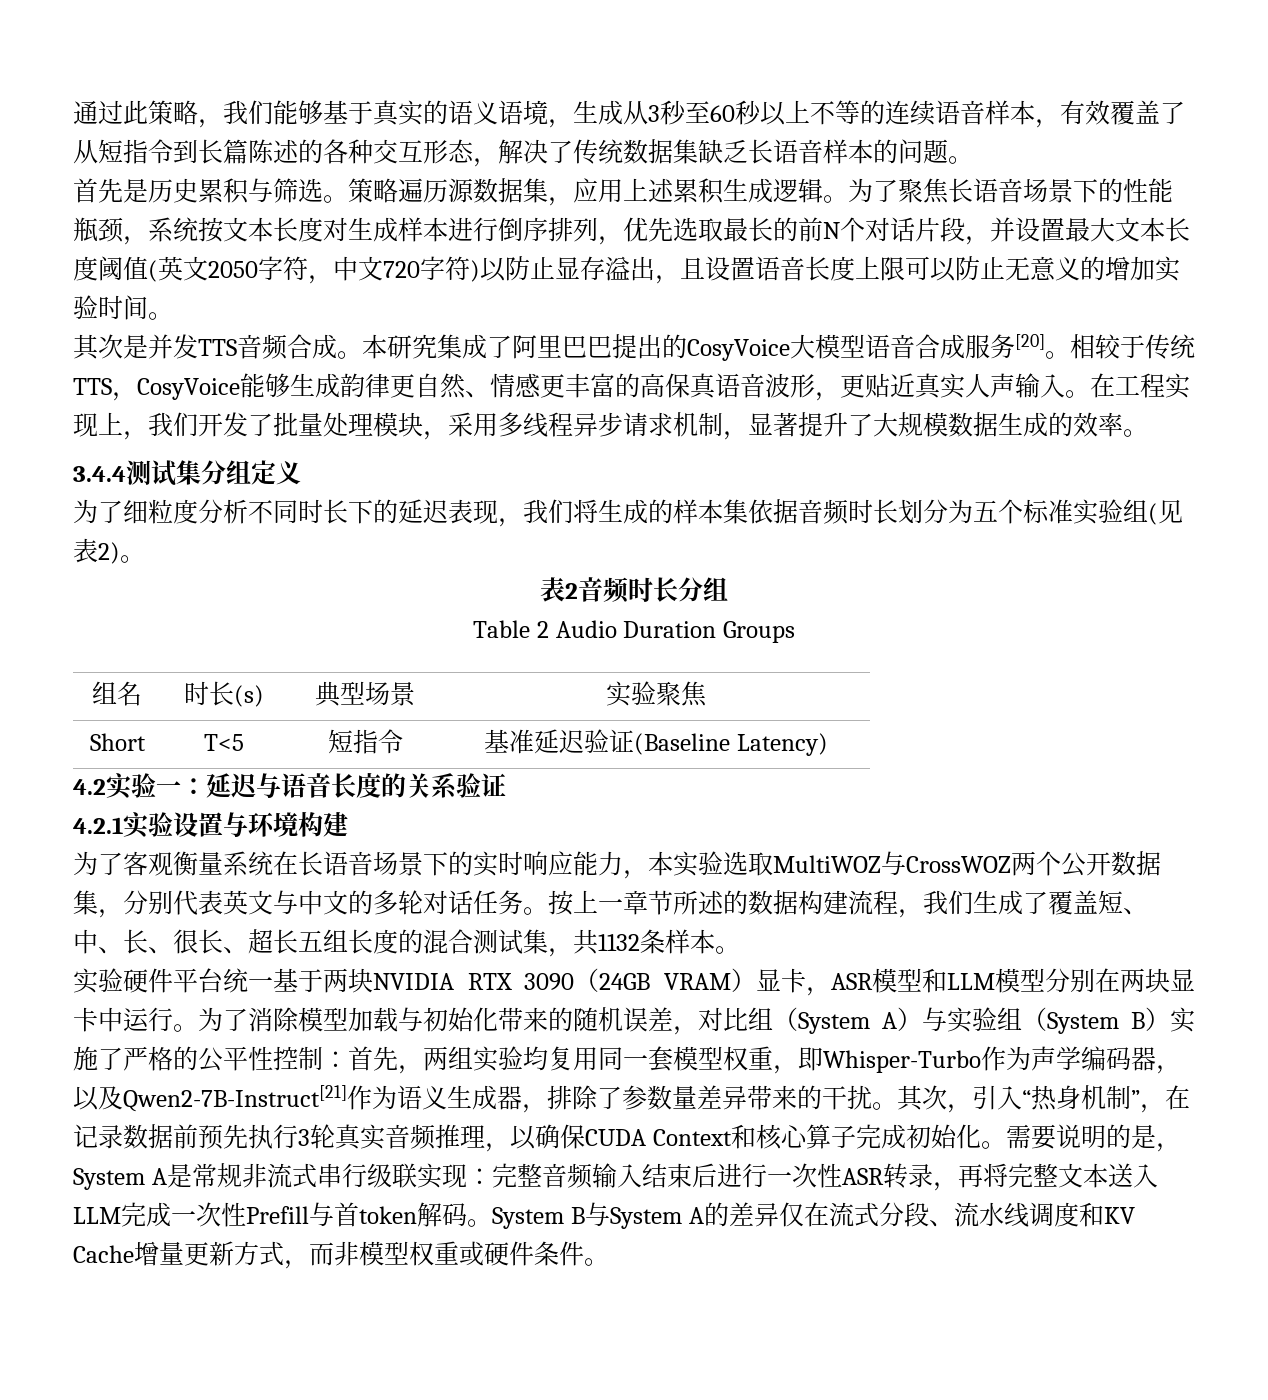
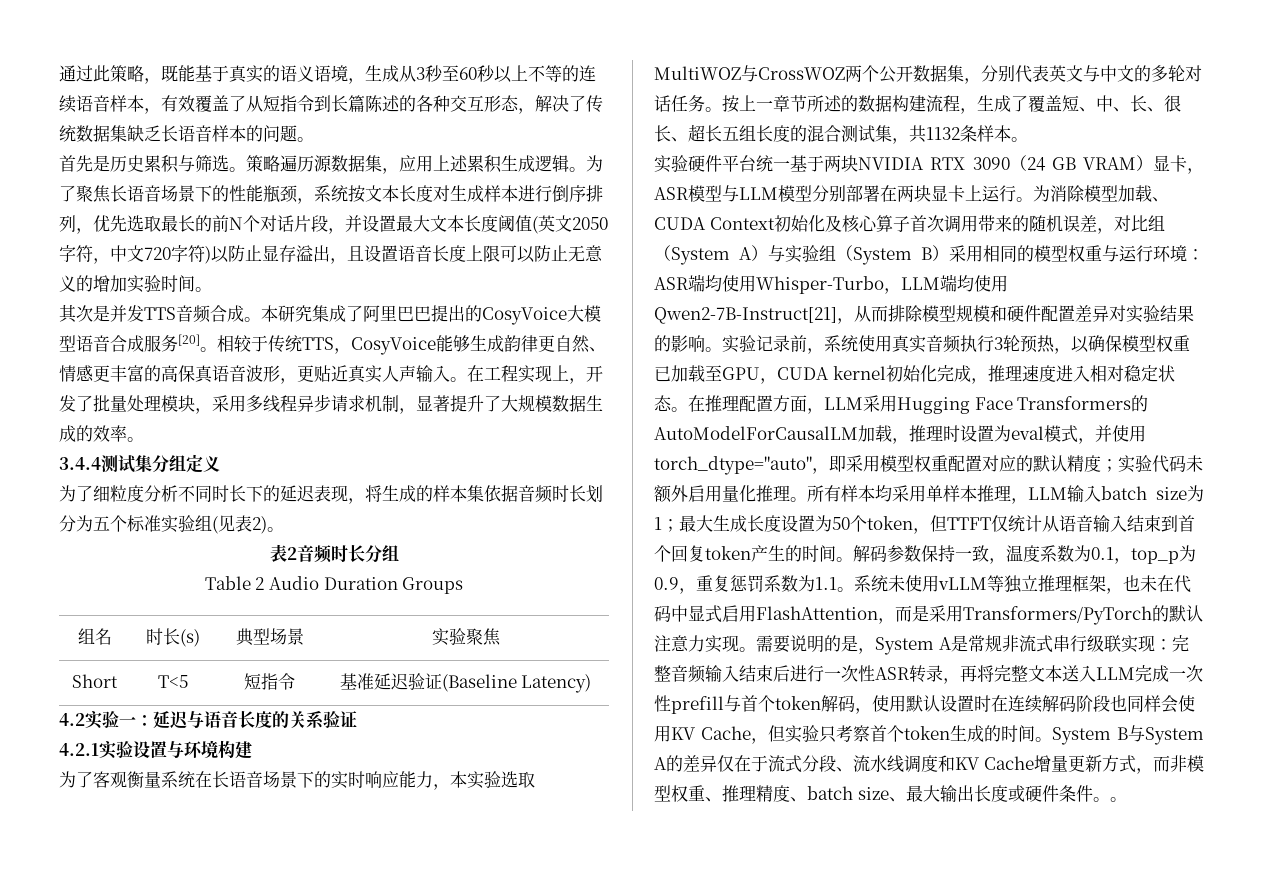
- 通过此策略，我们能够基于真实的语义语境，生成从3秒至60秒以上不等的连续语音样本，有效覆盖了从短指令到长篇陈述的各种交互形态，解决了传统数据集缺乏长语音样本的问题。
+ 通过此策略，既能基于真实的语义语境，生成从3秒至60秒以上不等的连续语音样本，有效覆盖了从短指令到长篇陈述的各种交互形态，解决了传统数据集缺乏长语音样本的问题。
- 在工程实现上，我们开发了批量处理模块，采用多线程异步请求机制，显著提升了大规模数据生成的效率。
+ 在工程实现上，开发了批量处理模块，采用多线程异步请求机制，显著提升了大规模数据生成的效率。
- 为了细粒度分析不同时长下的延迟表现，我们将生成的样本集依据音频时长划分为五个标准实验组(见表2)。
+ 为了细粒度分析不同时长下的延迟表现，将生成的样本集依据音频时长划分为五个标准实验组(见表2)。
- 按上一章节所述的数据构建流程，我们生成了覆盖短、中、长、很长、超长五组长度的混合测试集，共1132条样本。
+ 按上一章节所述的数据构建流程，生成了覆盖短、中、长、很长、超长五组长度的混合测试集，共1132条样本。
- 实验硬件平台统一基于两块NVIDIA RTX 3090（24GB VRAM）显卡，ASR模型和LLM模型分别在两块显卡中运行。
+ 实验硬件平台统一基于两块NVIDIA RTX 3090（24 GB VRAM）显卡，ASR模型与LLM模型分别部署在两块显卡上运行。
- 为了消除模型加载与初始化带来的随机误差，对比组（System A）与实验组（System B）实施了严格的公平性控制：首先，两组实验均复用同一套模型权重，即Whisper-Turbo作为声学编码器，以及Qwen2-7B-Instruct[21]作为语义生成器，排除了参数量差异带来的干扰。其次，引入“热身机制”，在记录数据前预先执行3轮真实音频推理，以确保CUDA Context和核心算子完成初始化。
+ 为消除模型加载、CUDA Context初始化及核心算子首次调用带来的随机误差，对比组（System A）与实验组（System B）采用相同的模型权重与运行环境：ASR端均使用Whisper-Turbo，LLM端均使用Qwen2-7B-Instruct[21]，从而排除模型规模和硬件配置差异对实验结果的影响。实验记录前，系统使用真实音频执行3轮预热，以确保模型权重已加载至GPU，CUDA kernel初始化完成，推理速度进入相对稳定状态。在推理配置方面，LLM采用Hugging Face Transformers的AutoModelForCausalLM加载，推理时设置为eval模式，并使用torch_dtype="auto"，即采用模型权重配置对应的默认精度；实验代码未额外启用量化推理。所有样本均采用单样本推理，LLM输入batch size为1；最大生成长度设置为50个token，但TTFT仅统计从语音输入结束到首个回复token产生的时间。解码参数保持一致，温度系数为0.1，top_p为0.9，重复惩罚系数为1.1。系统未使用vLLM等独立推理框架，也未在代码中显式启用FlashAttention，而是采用Transformers/PyTorch的默认注意力实现。
- 需要说明的是，System A是常规非流式串行级联实现：完整音频输入结束后进行一次性ASR转录，再将完整文本送入LLM完成一次性Prefill与首token解码。
+ 需要说明的是，System A是常规非流式串行级联实现：完整音频输入结束后进行一次性ASR转录，再将完整文本送入LLM完成一次性prefill与首个token解码，使用默认设置时在连续解码阶段也同样会使用KV Cache，但实验只考察首个token生成的时间。
- System B与System A的差异仅在流式分段、流水线调度和KV Cache增量更新方式，而非模型权重或硬件条件。
+ System B与System A的差异仅在于流式分段、流水线调度和KV Cache增量更新方式，而非模型权重、推理精度、batch size、最大输出长度或硬件条件。。

